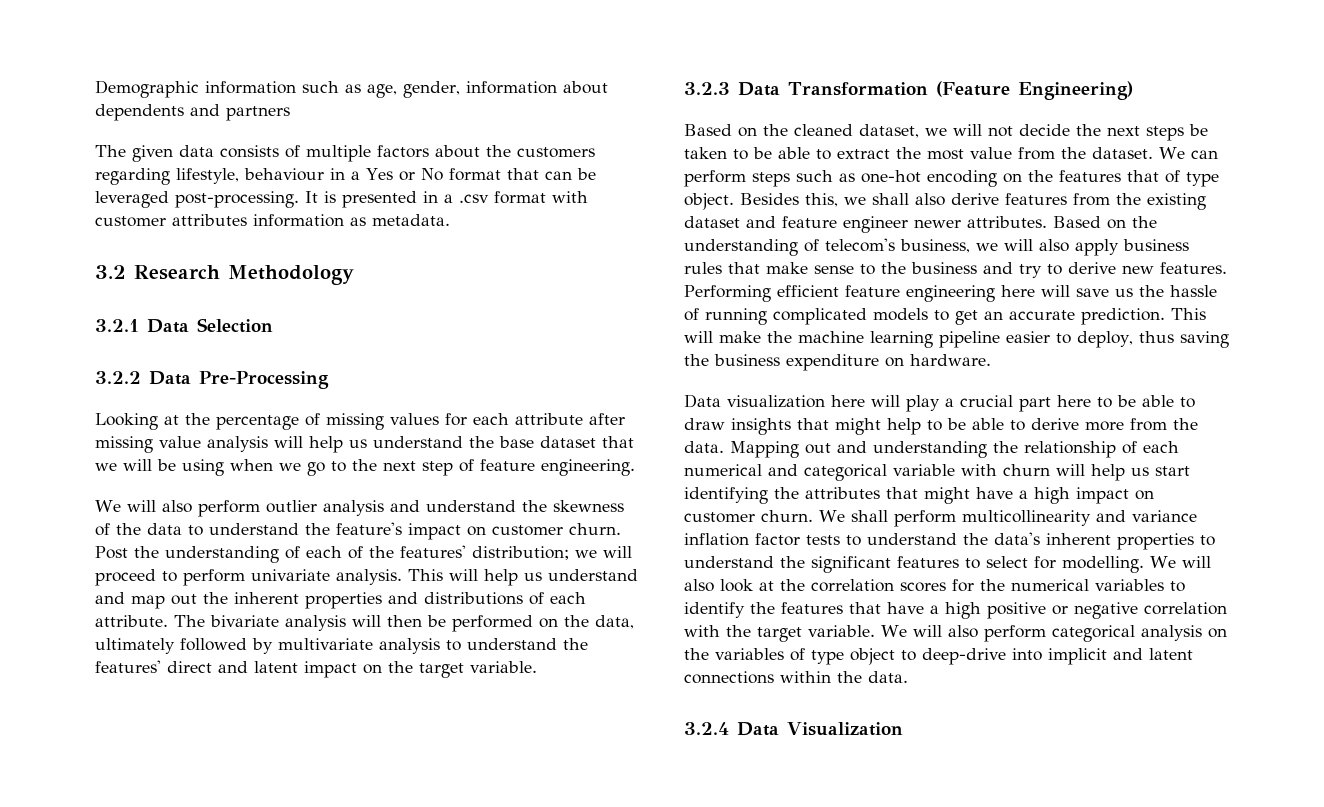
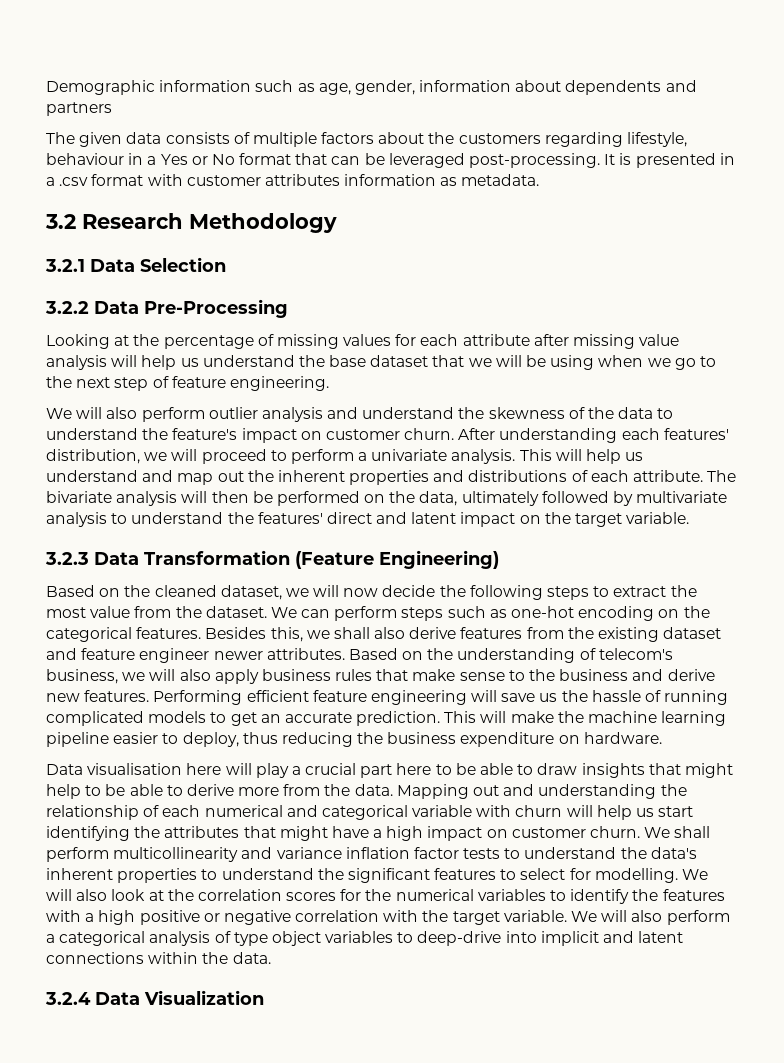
- Post the understanding of each of the features' distribution; we will proceed to perform univariate analysis.
+ After understanding each features' distribution, we will proceed to perform a univariate analysis.
- Based on the cleaned dataset, we will not decide the next steps be taken to be able to extract the most value from the dataset.
+ Based on the cleaned dataset, we will now decide the following steps to extract the most value from the dataset.
- We can perform steps such as one-hot encoding on the features that of type object.
+ We can perform steps such as one-hot encoding on the categorical features.
- Based on the understanding of telecom's business, we will also apply business rules that make sense to the business and try to derive new features.
+ Based on the understanding of telecom's business, we will also apply business rules that make sense to the business and derive new features.
- Performing efficient feature engineering here will save us the hassle of running complicated models to get an accurate prediction.
+ Performing efficient feature engineering will save us the hassle of running complicated models to get an accurate prediction.
- This will make the machine learning pipeline easier to deploy, thus saving the business expenditure on hardware.
+ This will make the machine learning pipeline easier to deploy, thus reducing the business expenditure on hardware.
- Data visualization here will play a crucial part here to be able to draw insights that might help to be able to derive more from the data.
+ Data visualisation here will play a crucial part here to be able to draw insights that might help to be able to derive more from the data.
- We will also look at the correlation scores for the numerical variables to identify the features that have a high positive or negative correlation with the target variable.
+ We will also look at the correlation scores for the numerical variables to identify the features with a high positive or negative correlation with the target variable.
- We will also perform categorical analysis on the variables of type object to deep-drive into implicit and latent connections within the data.
+ We will also perform a categorical analysis of type object variables to deep-drive into implicit and latent connections within the data.

